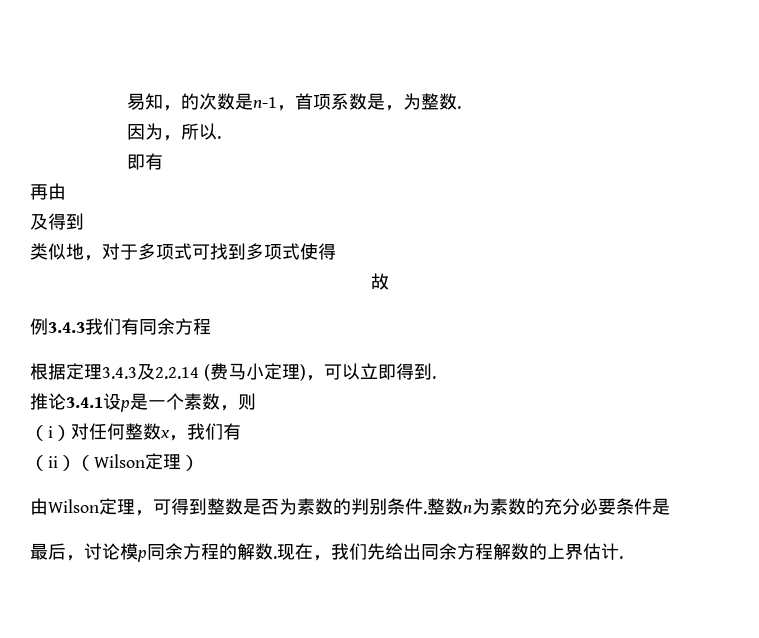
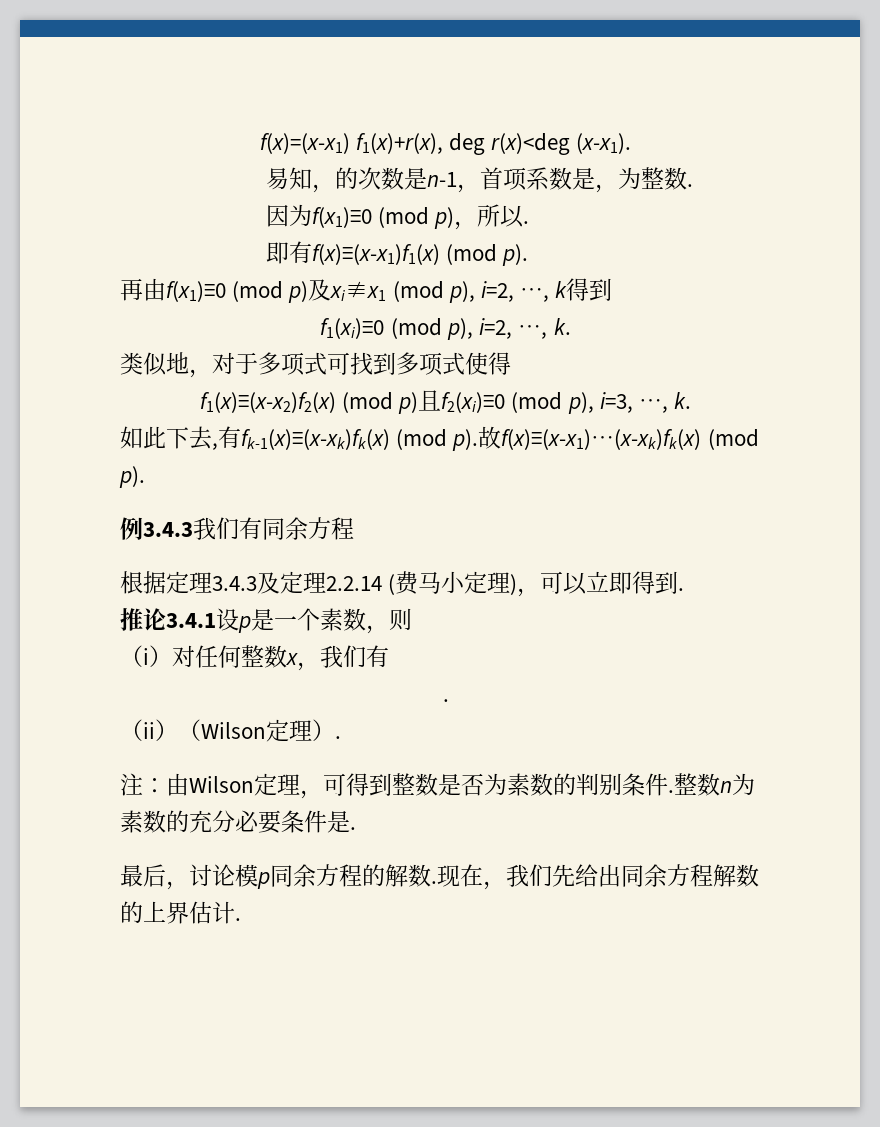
+ f(x)=(x-x1) f1(x)+r(x), deg r(x)<deg (x-x1).
- 因为，所以.
+ 因为f(x1)≡0 (mod p)，所以.
- 即有
- 再由
- 及得到
+ 即有f(x)≡(x-x1)f1(x) (mod p).
+ 再由f(x1)≡0 (mod p)及xi≢x1 (mod p), i=2, ⋯, k得到
+ f1(xi)≡0 (mod p), i=2, ⋯, k.
- 故
+ f1(x)≡(x-x2)f2(x) (mod p)且f2(xi)≡0 (mod p), i=3, ⋯, k.
+ 如此下去,有fk-1(x)≡(x-xk)fk(x) (mod p).故f(x)≡(x-x1)⋯(x-xk)fk(x) (mod p).
- 根据定理3.4.3及2.2.14 (费马小定理)，可以立即得到.
+ 根据定理3.4.3及定理2.2.14 (费马小定理)，可以立即得到.
  （i）对任何整数x，我们有
+ .
- （ii）（Wilson定理）
- 由Wilson定理，可得到整数是否为素数的判别条件.
+ （ii）（Wilson定理）.
+ 注：由Wilson定理，可得到整数是否为素数的判别条件.
- 整数n为素数的充分必要条件是
+ 整数n为素数的充分必要条件是.

